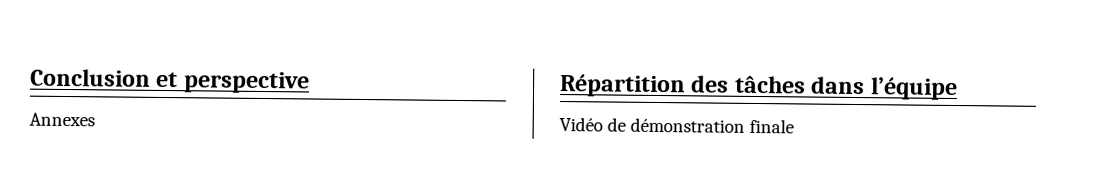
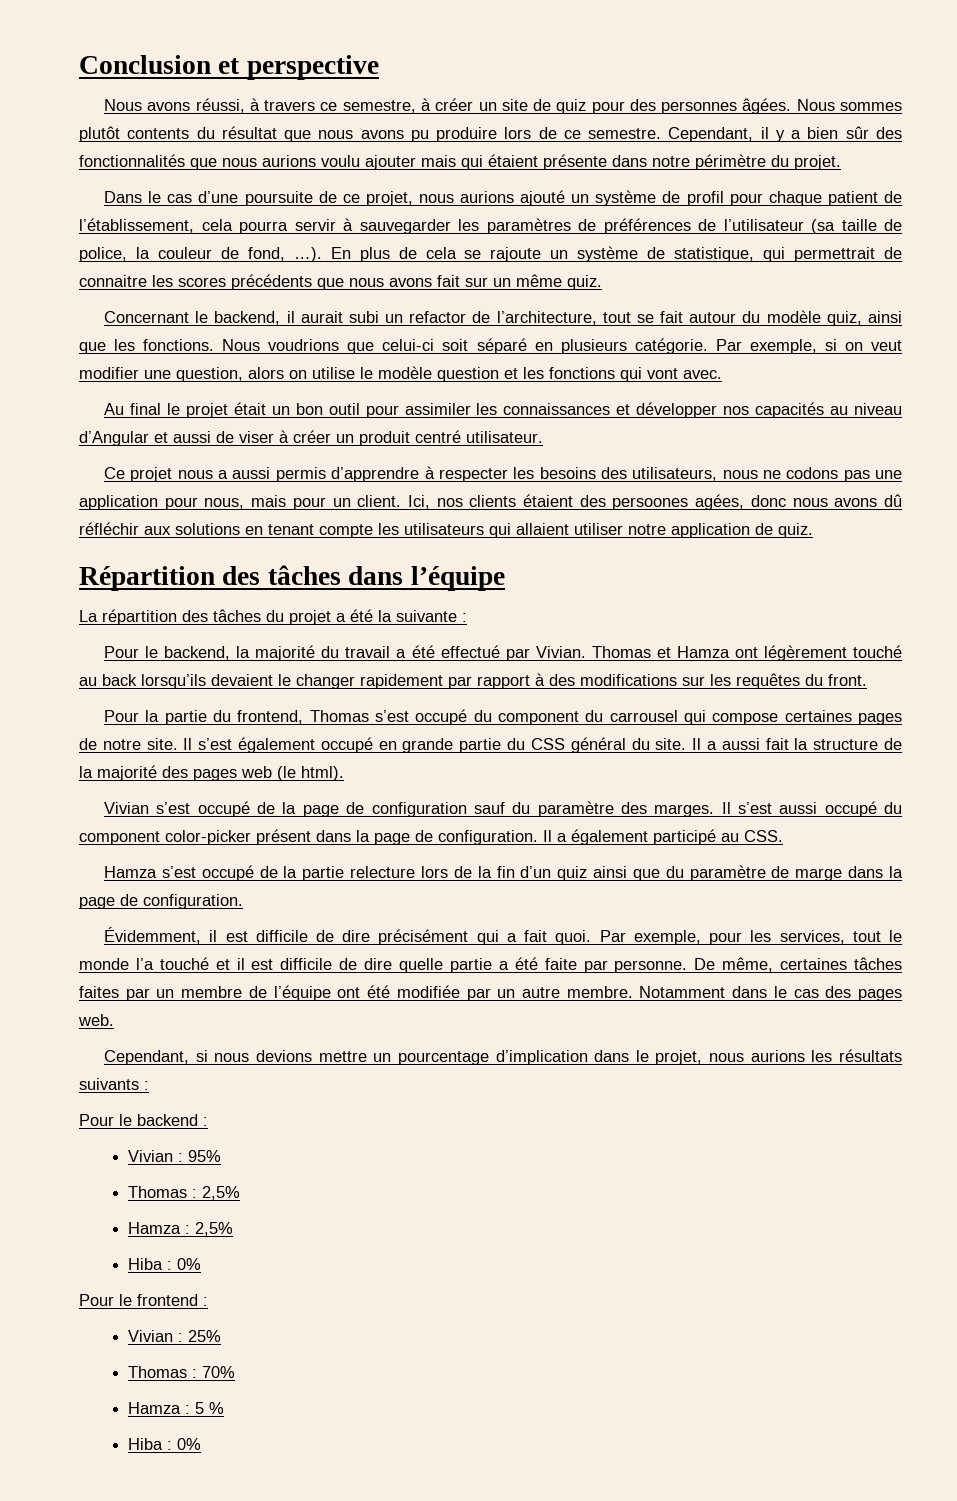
- Annexes
+ Nous avons réussi, à travers ce semestre, à créer un site de quiz pour des personnes âgées. Nous sommes plutôt contents du résultat que nous avons pu produire lors de ce semestre. Cependant, il y a bien sûr des fonctionnalités que nous aurions voulu ajouter mais qui étaient présente dans notre périmètre du projet.
+ Dans le cas d’une poursuite de ce projet, nous aurions ajouté un système de profil pour chaque patient de l’établissement, cela pourra servir à sauvegarder les paramètres de préférences de l’utilisateur (sa taille de police, la couleur de fond, …). En plus de cela se rajoute un système de statistique, qui permettrait de connaitre les scores précédents que nous avons fait sur un même quiz.
+ Concernant le backend, il aurait subi un refactor de l’architecture, tout se fait autour du modèle quiz, ainsi que les fonctions. Nous voudrions que celui-ci soit séparé en plusieurs catégorie. Par exemple, si on veut modifier une question, alors on utilise le modèle question et les fonctions qui vont avec.
+ Au final le projet était un bon outil pour assimiler les connaissances et développer nos capacités au niveau d’Angular et aussi de viser à créer un produit centré utilisateur.
+ Ce projet nous a aussi permis d’apprendre à respecter les besoins des utilisateurs, nous ne codons pas une application pour nous, mais pour un client. Ici, nos clients étaient des persoones agées, donc nous avons dû réfléchir aux solutions en tenant compte les utilisateurs qui allaient utiliser notre application de quiz.
- Vidéo de démonstration finale
+ La répartition des tâches du projet a été la suivante :
+ Pour le backend, la majorité du travail a été effectué par Vivian. Thomas et Hamza ont légèrement touché au back lorsqu’ils devaient le changer rapidement par rapport à des modifications sur les requêtes du front.
+ Pour la partie du frontend, Thomas s’est occupé du component du carrousel qui compose certaines pages de notre site. Il s’est également occupé en grande partie du CSS général du site. Il a aussi fait la structure de la majorité des pages web (le html).
+ Vivian s’est occupé de la page de configuration sauf du paramètre des marges. Il s’est aussi occupé du component color-picker présent dans la page de configuration. Il a également participé au CSS.
+ Hamza s’est occupé de la partie relecture lors de la fin d’un quiz ainsi que du paramètre de marge dans la page de configuration.
+ Évidemment, il est difficile de dire précisément qui a fait quoi. Par exemple, pour les services, tout le monde l’a touché et il est difficile de dire quelle partie a été faite par personne. De même, certaines tâches faites par un membre de l’équipe ont été modifiée par un autre membre. Notamment dans le cas des pages web.
+ Cependant, si nous devions mettre un pourcentage d’implication dans le projet, nous aurions les résultats suivants :
+ Pour le backend :
+ Vivian : 95%
+ Thomas : 2,5%
+ Hamza : 2,5%
+ Hiba : 0%
+ Pour le frontend :
+ Vivian : 25%
+ Thomas : 70%
+ Hamza : 5 %
+ Hiba : 0%

